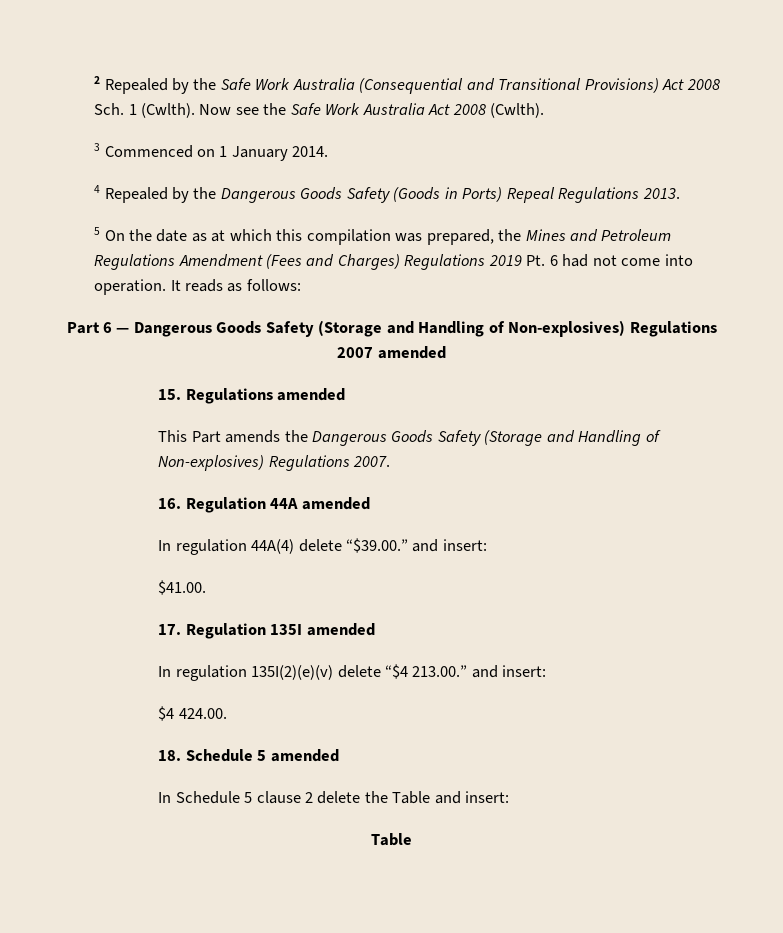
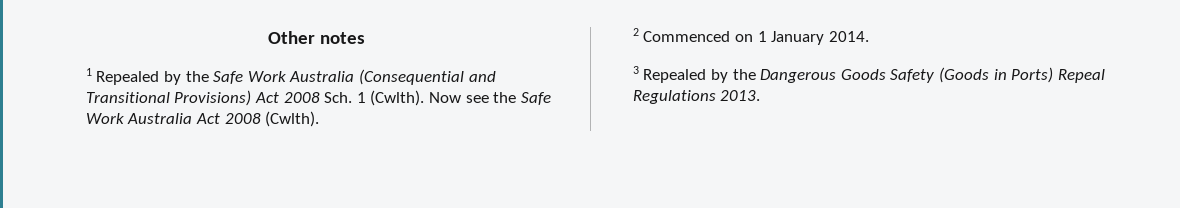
- 2 Repealed by the Safe Work Australia (Consequential and Transitional Provisions) Act 2008 Sch. 1 (Cwlth).
+ Other notes
+ 1 Repealed by the Safe Work Australia (Consequential and Transitional Provisions) Act 2008 Sch. 1 (Cwlth).
- 3 Commenced on 1 January 2014.
+ 2 Commenced on 1 January 2014.
- 4 Repealed by the Dangerous Goods Safety (Goods in Ports) Repeal Regulations 2013.
+ 3 Repealed by the Dangerous Goods Safety (Goods in Ports) Repeal Regulations 2013.
- 5 On the date as at which this compilation was prepared, the Mines and Petroleum Regulations Amendment (Fees and Charges) Regulations 2019 Pt. 6 had not come into operation. It reads as follows:
- Part 6 — Dangerous Goods Safety (Storage and Handling of Non-explosives) Regulations 2007 amended
- 15. Regulations amended
- This Part amends the Dangerous Goods Safety (Storage and Handling of Non-explosives) Regulations 2007.
- 16. Regulation 44A amended
- In regulation 44A(4) delete “$39.00.” and insert:
- $41.00.
- 17. Regulation 135I amended
- In regulation 135I(2)(e)(v) delete “$4 213.00.” and insert:
- $4 424.00.
- 18. Schedule 5 amended
- In Schedule 5 clause 2 delete the Table and insert:
- Table

